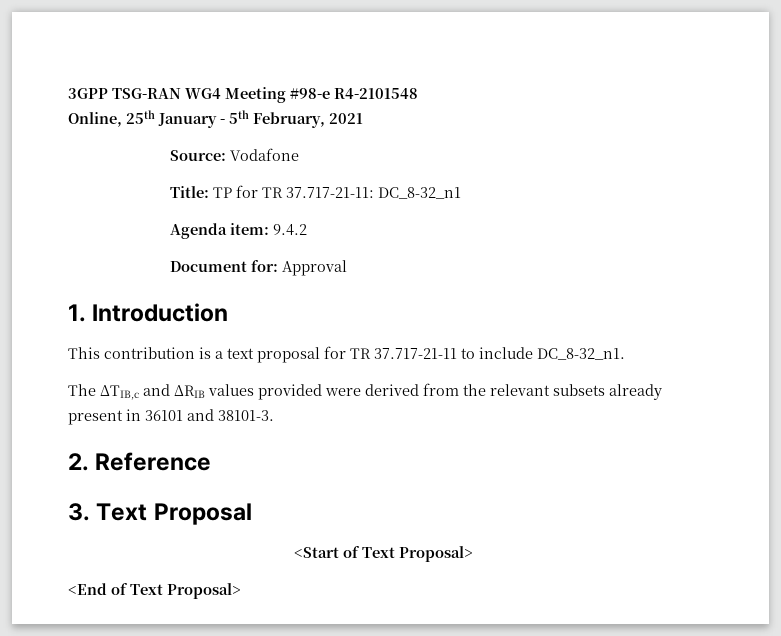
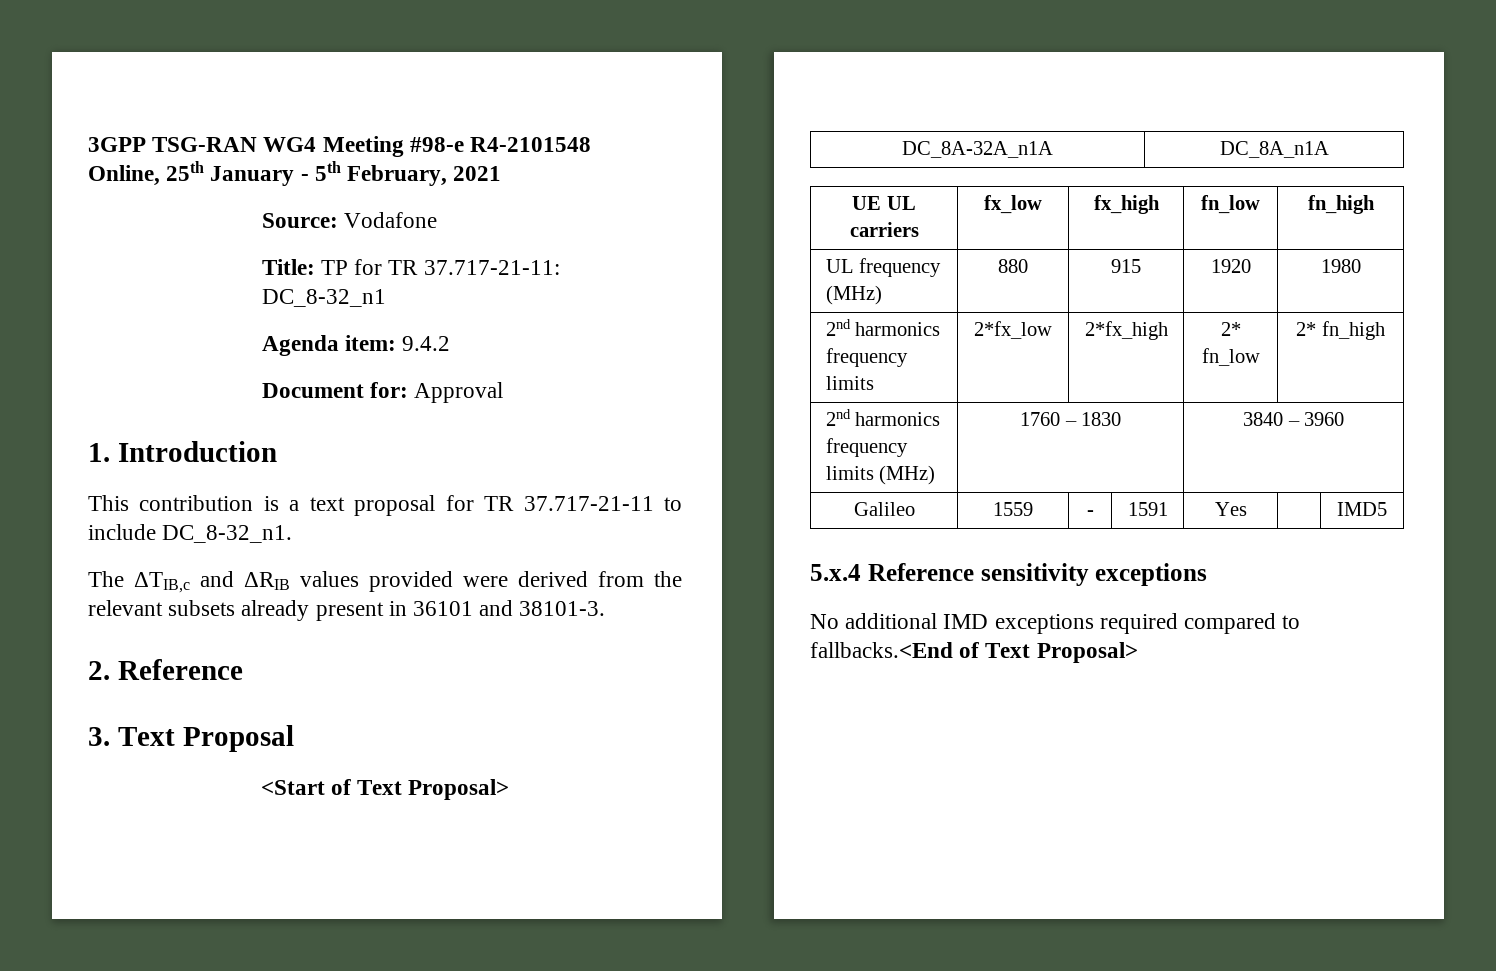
- <End of Text Proposal>
+ DC_8A-32A_n1A | DC_8A_n1A
+ UE UL carriers | fx_low | fx_high | fn_low | fn_high
+ UL frequency (MHz) | 880 | 915 | 1920 | 1980
+ 2nd harmonics frequency limits | 2*fx_low | 2*fx_high | 2* fn_low | 2* fn_high
+ 2nd harmonics frequency limits (MHz) | 1760 – 1830 | 3840 – 3960
+ Galileo | 1559 | - | 1591 | Yes | | IMD5
+ 5.x.4 Reference sensitivity exceptions
+ No additional IMD exceptions required compared to fallbacks.<End of Text Proposal>

